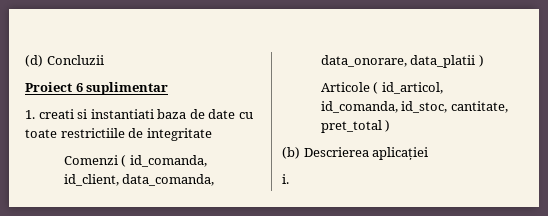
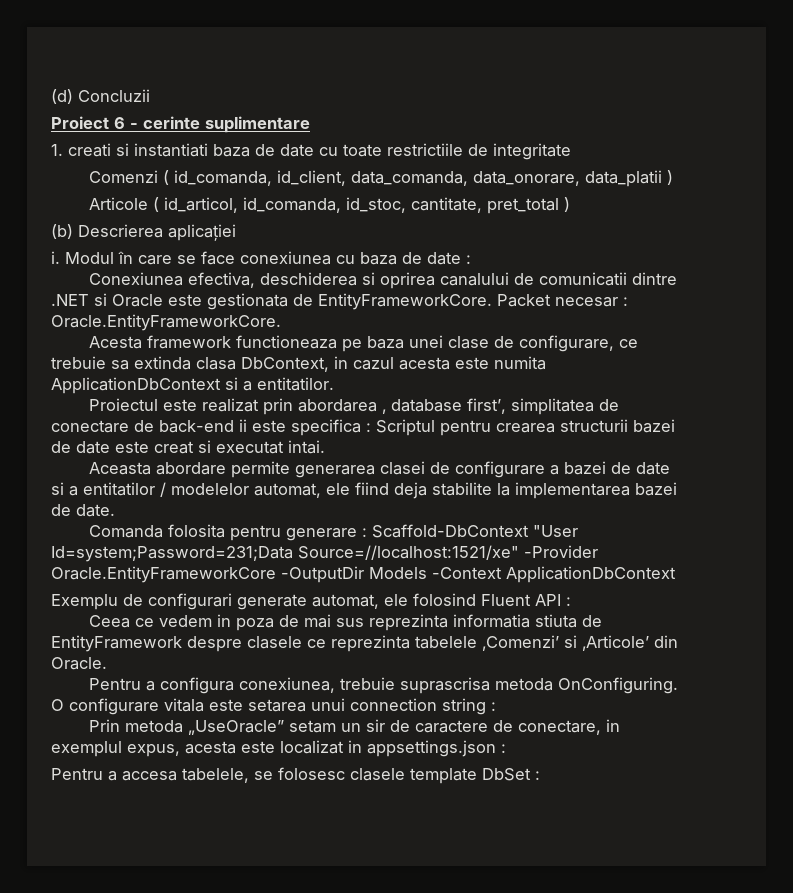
- Proiect 6 suplimentar
+ Proiect 6 - cerinte suplimentare
+ Modul în care se face conexiunea cu baza de date :
+ Conexiunea efectiva, deschiderea si oprirea canalului de comunicatii dintre .NET si Oracle este gestionata de EntityFrameworkCore. Packet necesar : Oracle.EntityFrameworkCore.
+ Acesta framework functioneaza pe baza unei clase de configurare, ce trebuie sa extinda clasa DbContext, in cazul acesta este numita ApplicationDbContext si a entitatilor.
+ Proiectul este realizat prin abordarea ‚ database first’, simplitatea de conectare de back-end ii este specifica : Scriptul pentru crearea structurii bazei de date este creat si executat intai.
+ Aceasta abordare permite generarea clasei de configurare a bazei de date si a entitatilor / modelelor automat, ele fiind deja stabilite la implementarea bazei de date.
+ Comanda folosita pentru generare : Scaffold-DbContext "User Id=system;Password=231;Data Source=//localhost:1521/xe" -Provider Oracle.EntityFrameworkCore -OutputDir Models -Context ApplicationDbContext
+ Exemplu de configurari generate automat, ele folosind Fluent API :
+ Ceea ce vedem in poza de mai sus reprezinta informatia stiuta de EntityFramework despre clasele ce reprezinta tabelele ‚Comenzi’ si ‚Articole’ din Oracle.
+ Pentru a configura conexiunea, trebuie suprascrisa metoda OnConfiguring. O configurare vitala este setarea unui connection string :
+ Prin metoda „UseOracle” setam un sir de caractere de conectare, in exemplul expus, acesta este localizat in appsettings.json :
+ Pentru a accesa tabelele, se folosesc clasele template DbSet :

